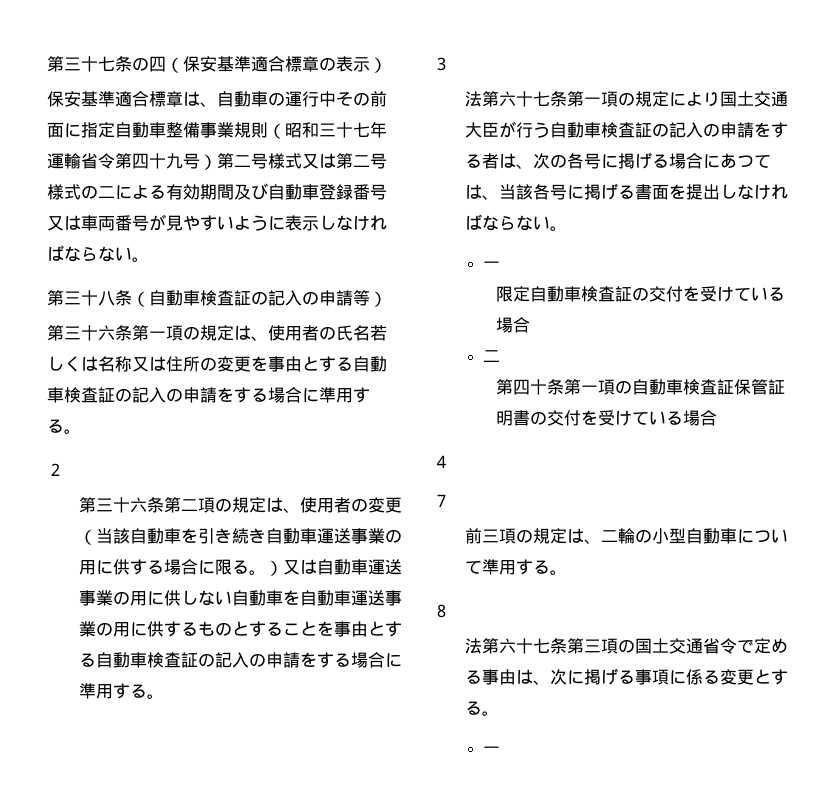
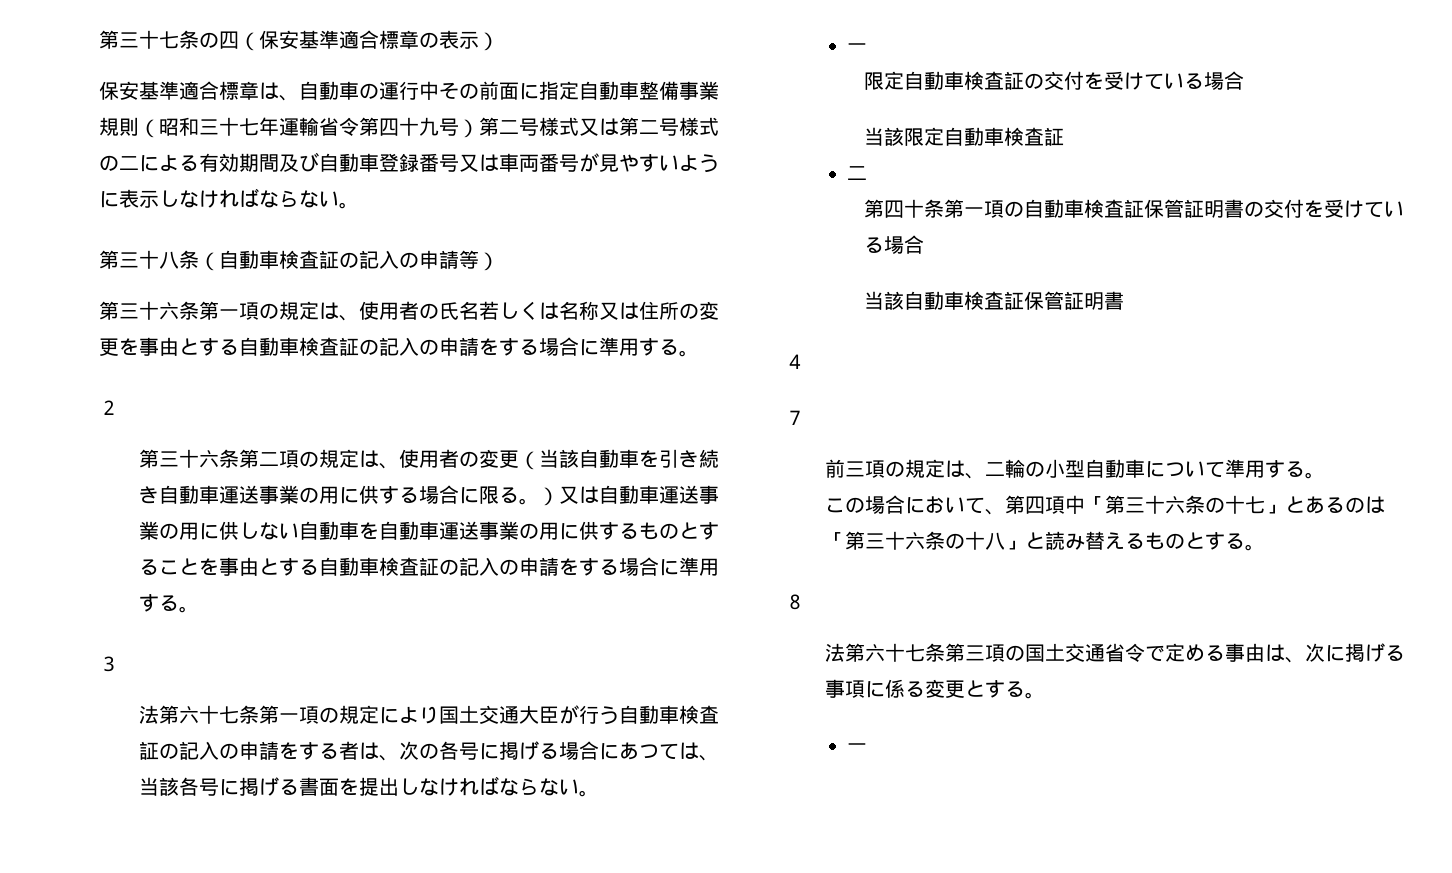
+ 当該限定自動車検査証
+ 当該自動車検査証保管証明書
+ この場合において、第四項中「第三十六条の十七」とあるのは「第三十六条の十八」と読み替えるものとする。

